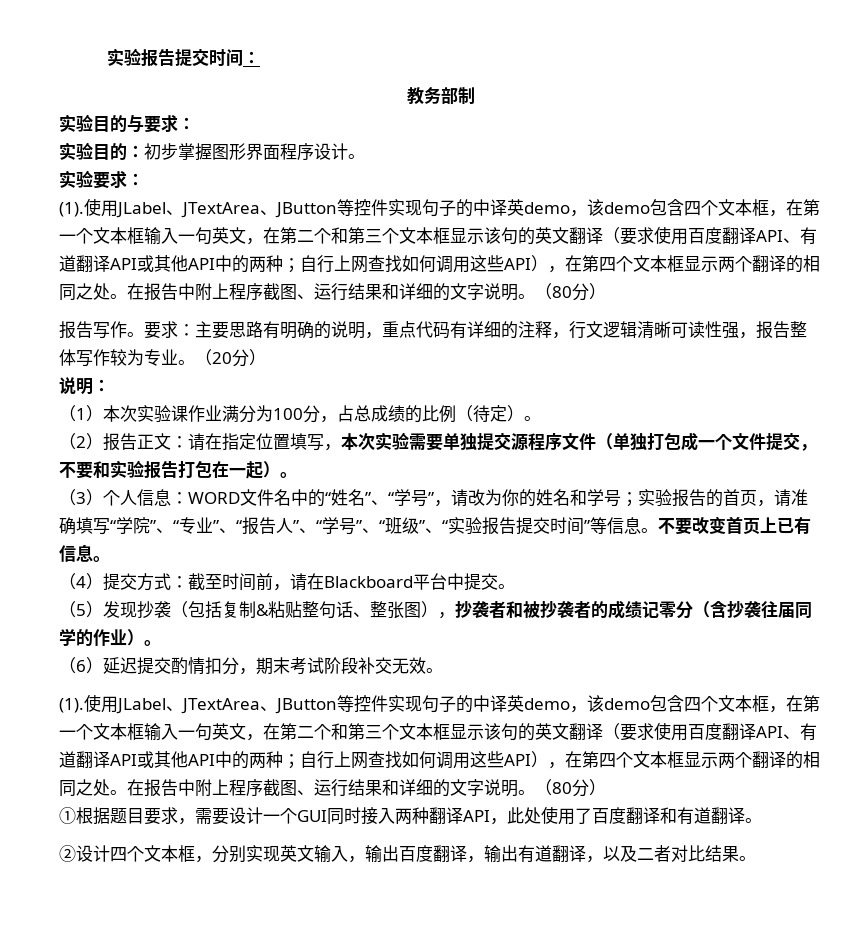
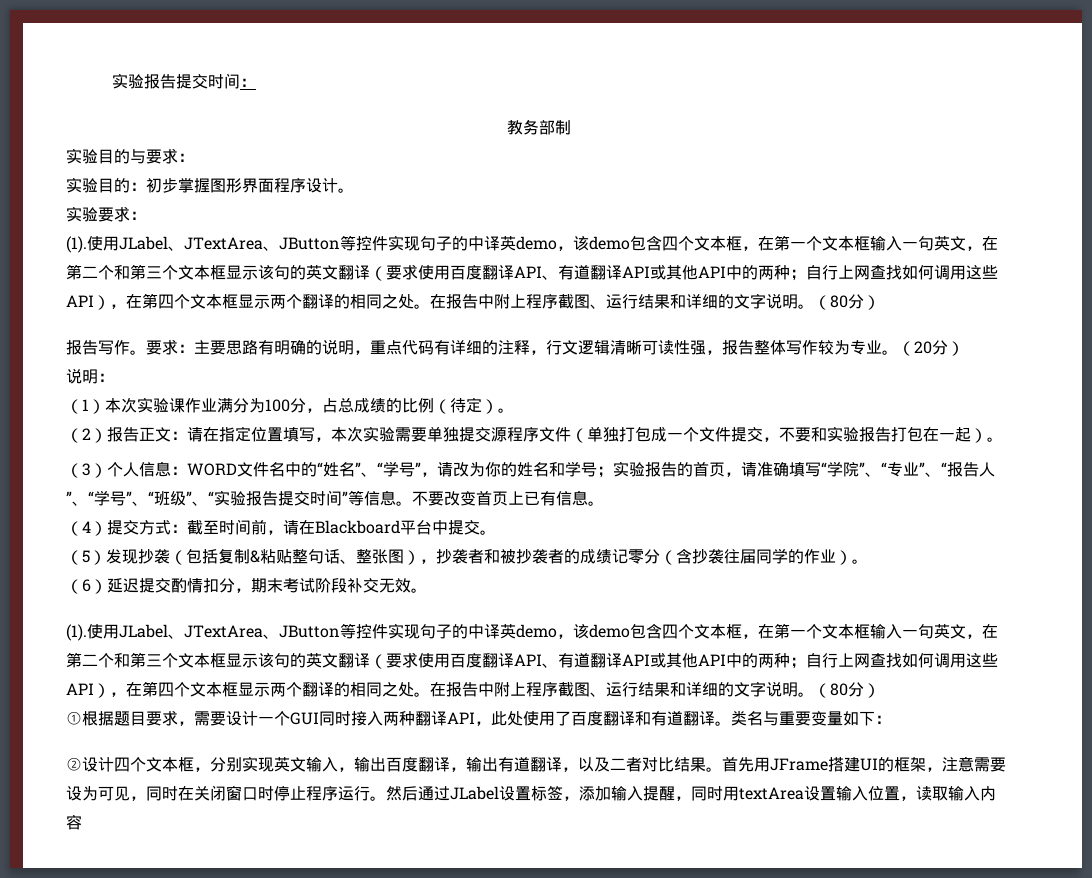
+ 类名与重要变量如下：
+ 首先用JFrame搭建UI的框架，注意需要设为可见，同时在关闭窗口时停止程序运行。然后通过JLabel设置标签，添加输入提醒，同时用textArea设置输入位置，读取输入内容

